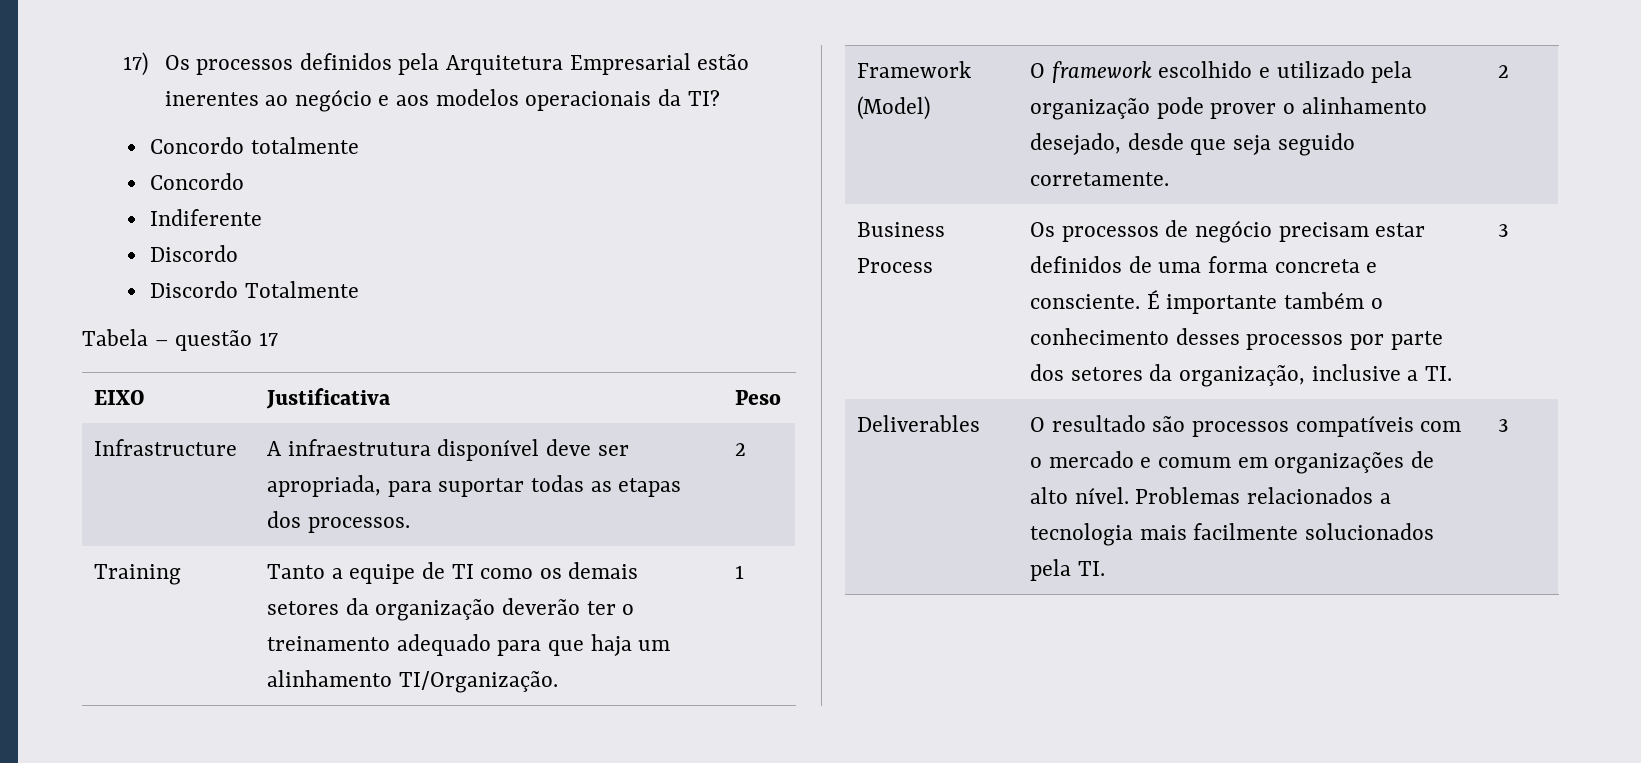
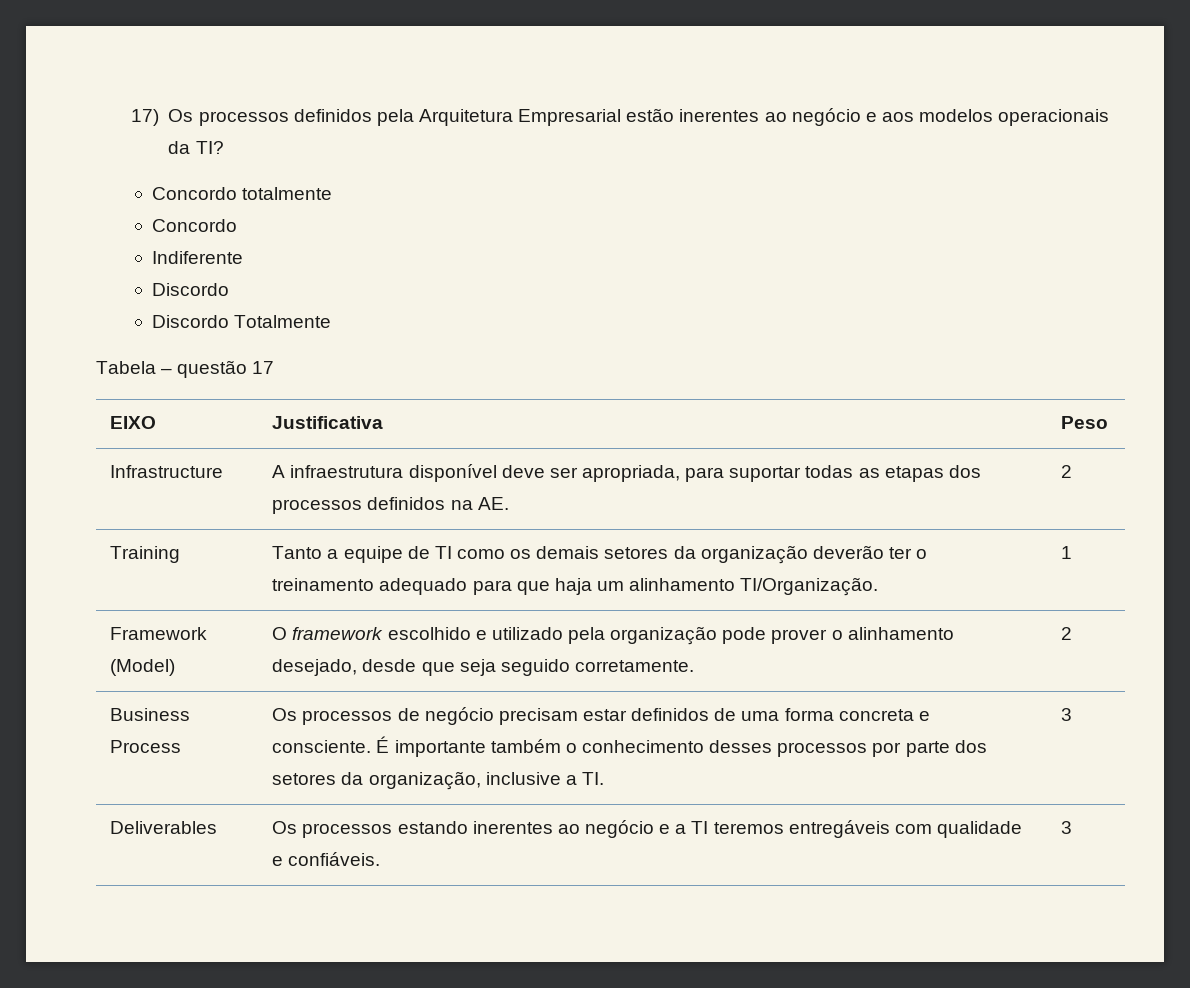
- Infrastructure | A infraestrutura disponível deve ser apropriada, para suportar todas as etapas dos processos. | 2
+ Infrastructure | A infraestrutura disponível deve ser apropriada, para suportar todas as etapas dos processos definidos na AE. | 2
- Deliverables | O resultado são processos compatíveis com o mercado e comum em organizações de alto nível. Problemas relacionados a tecnologia mais facilmente solucionados pela TI. | 3
+ Deliverables | Os processos estando inerentes ao negócio e a TI teremos entregáveis com qualidade e confiáveis. | 3

